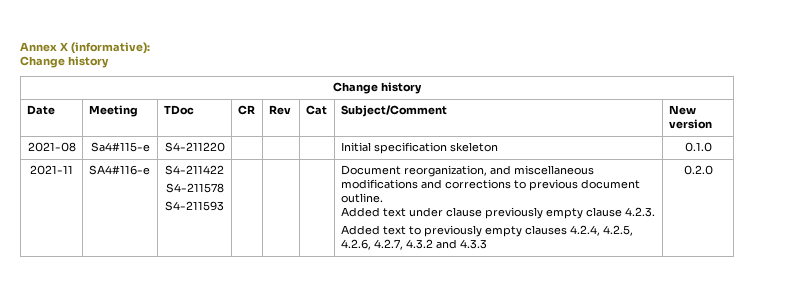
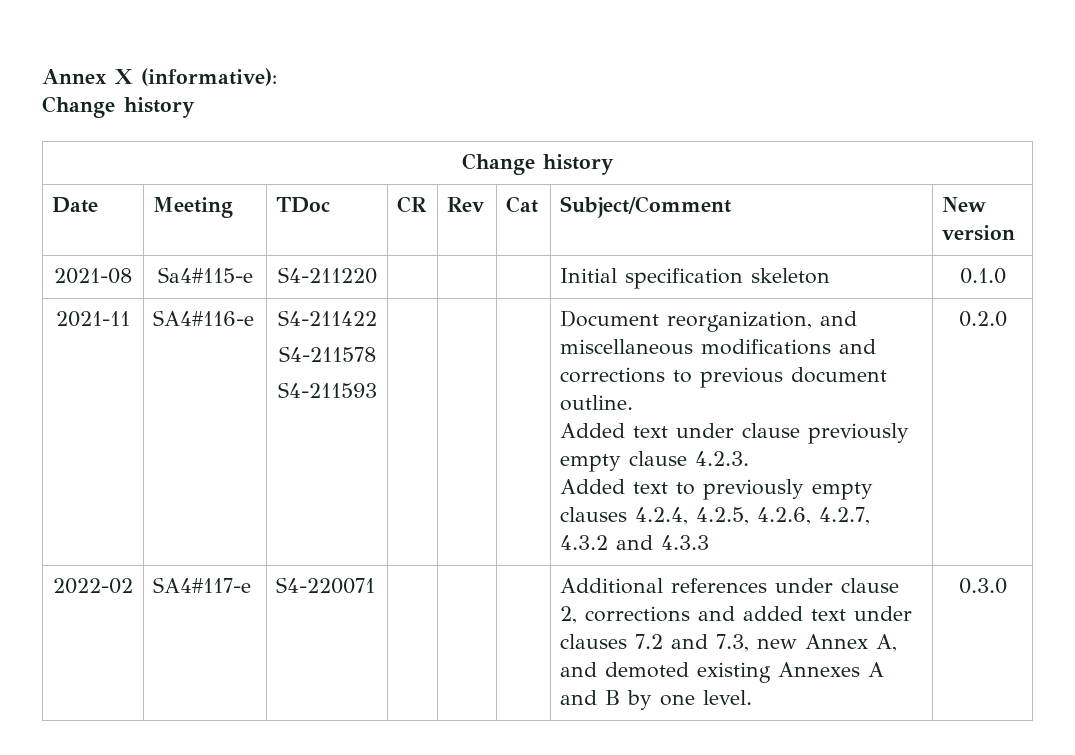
+ 2022-02 | SA4#117-e | S4-220071 | | | | Additional references under clause 2, corrections and added text under clauses 7.2 and 7.3, new Annex A, and demoted existing Annexes A and B by one level. | 0.3.0

